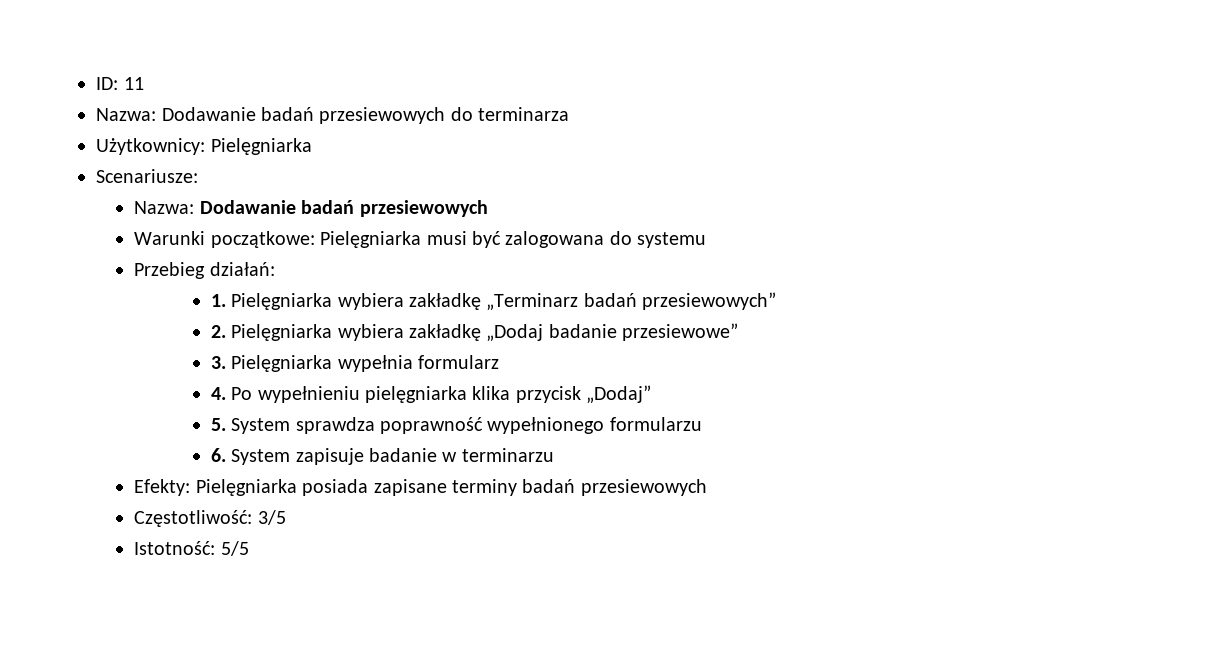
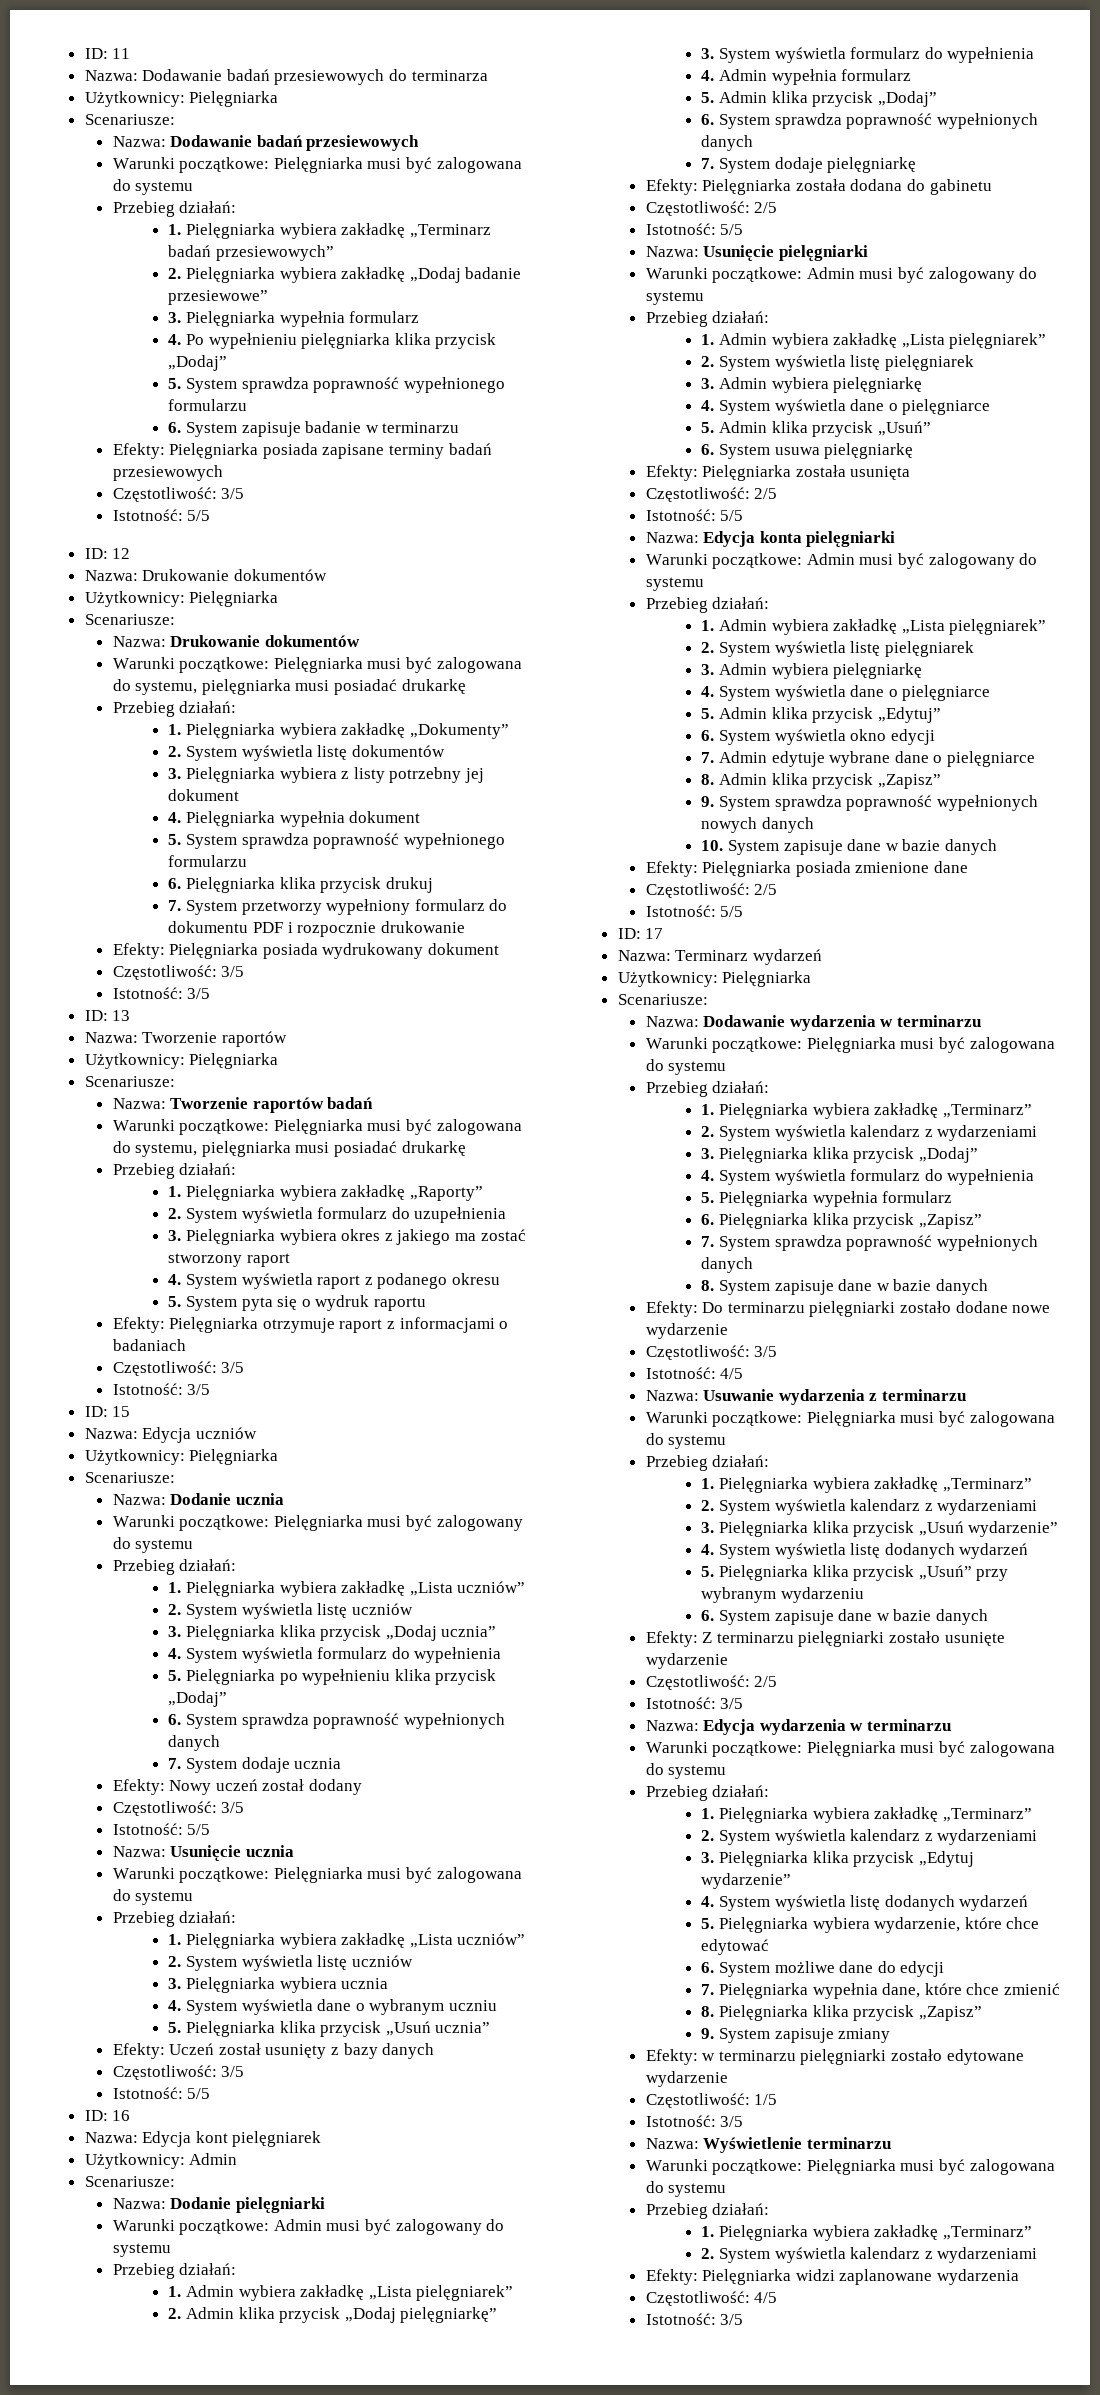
+ ID: 12
+ Nazwa: Drukowanie dokumentów
+ Użytkownicy: Pielęgniarka
+ Scenariusze:
+ Nazwa: Drukowanie dokumentów
+ Warunki początkowe: Pielęgniarka musi być zalogowana do systemu, pielęgniarka musi posiadać drukarkę
+ Przebieg działań:
+ 1. Pielęgniarka wybiera zakładkę „Dokumenty”
+ 2. System wyświetla listę dokumentów
+ 3. Pielęgniarka wybiera z listy potrzebny jej dokument
+ 4. Pielęgniarka wypełnia dokument
+ 5. System sprawdza poprawność wypełnionego formularzu
+ 6. Pielęgniarka klika przycisk drukuj
+ 7. System przetworzy wypełniony formularz do dokumentu PDF i rozpocznie drukowanie
+ Efekty: Pielęgniarka posiada wydrukowany dokument
+ Częstotliwość: 3/5
+ Istotność: 3/5
+ ID: 13
+ Nazwa: Tworzenie raportów
+ Użytkownicy: Pielęgniarka
+ Scenariusze:
+ Nazwa: Tworzenie raportów badań
+ Warunki początkowe: Pielęgniarka musi być zalogowana do systemu, pielęgniarka musi posiadać drukarkę
+ Przebieg działań:
+ 1. Pielęgniarka wybiera zakładkę „Raporty”
+ 2. System wyświetla formularz do uzupełnienia
+ 3. Pielęgniarka wybiera okres z jakiego ma zostać stworzony raport
+ 4. System wyświetla raport z podanego okresu
+ 5. System pyta się o wydruk raportu
+ Efekty: Pielęgniarka otrzymuje raport z informacjami o badaniach
+ Częstotliwość: 3/5
+ Istotność: 3/5
+ ID: 15
+ Nazwa: Edycja uczniów
+ Użytkownicy: Pielęgniarka
+ Scenariusze:
+ Nazwa: Dodanie ucznia
+ Warunki początkowe: Pielęgniarka musi być zalogowany do systemu
+ Przebieg działań:
+ 1. Pielęgniarka wybiera zakładkę „Lista uczniów”
+ 2. System wyświetla listę uczniów
+ 3. Pielęgniarka klika przycisk „Dodaj ucznia”
+ 4. System wyświetla formularz do wypełnienia
+ 5. Pielęgniarka po wypełnieniu klika przycisk „Dodaj”
+ 6. System sprawdza poprawność wypełnionych danych
+ 7. System dodaje ucznia
+ Efekty: Nowy uczeń został dodany
+ Częstotliwość: 3/5
+ Istotność: 5/5
+ Nazwa: Usunięcie ucznia
+ Warunki początkowe: Pielęgniarka musi być zalogowana do systemu
+ Przebieg działań:
+ 1. Pielęgniarka wybiera zakładkę „Lista uczniów”
+ 2. System wyświetla listę uczniów
+ 3. Pielęgniarka wybiera ucznia
+ 4. System wyświetla dane o wybranym uczniu
+ 5. Pielęgniarka klika przycisk „Usuń ucznia”
+ Efekty: Uczeń został usunięty z bazy danych
+ Częstotliwość: 3/5
+ Istotność: 5/5
+ ID: 16
+ Nazwa: Edycja kont pielęgniarek
+ Użytkownicy: Admin
+ Scenariusze:
+ Nazwa: Dodanie pielęgniarki
+ Warunki początkowe: Admin musi być zalogowany do systemu
+ Przebieg działań:
+ 1. Admin wybiera zakładkę „Lista pielęgniarek”
+ 2. Admin klika przycisk „Dodaj pielęgniarkę”
+ 3. System wyświetla formularz do wypełnienia
+ 4. Admin wypełnia formularz
+ 5. Admin klika przycisk „Dodaj”
+ 6. System sprawdza poprawność wypełnionych danych
+ 7. System dodaje pielęgniarkę
+ Efekty: Pielęgniarka została dodana do gabinetu
+ Częstotliwość: 2/5
+ Istotność: 5/5
+ Nazwa: Usunięcie pielęgniarki
+ Warunki początkowe: Admin musi być zalogowany do systemu
+ Przebieg działań:
+ 1. Admin wybiera zakładkę „Lista pielęgniarek”
+ 2. System wyświetla listę pielęgniarek
+ 3. Admin wybiera pielęgniarkę
+ 4. System wyświetla dane o pielęgniarce
+ 5. Admin klika przycisk „Usuń”
+ 6. System usuwa pielęgniarkę
+ Efekty: Pielęgniarka została usunięta
+ Częstotliwość: 2/5
+ Istotność: 5/5
+ Nazwa: Edycja konta pielęgniarki
+ Warunki początkowe: Admin musi być zalogowany do systemu
+ Przebieg działań:
+ 1. Admin wybiera zakładkę „Lista pielęgniarek”
+ 2. System wyświetla listę pielęgniarek
+ 3. Admin wybiera pielęgniarkę
+ 4. System wyświetla dane o pielęgniarce
+ 5. Admin klika przycisk „Edytuj”
+ 6. System wyświetla okno edycji
+ 7. Admin edytuje wybrane dane o pielęgniarce
+ 8. Admin klika przycisk „Zapisz”
+ 9. System sprawdza poprawność wypełnionych nowych danych
+ 10. System zapisuje dane w bazie danych
+ Efekty: Pielęgniarka posiada zmienione dane
+ Częstotliwość: 2/5
+ Istotność: 5/5
+ ID: 17
+ Nazwa: Terminarz wydarzeń
+ Użytkownicy: Pielęgniarka
+ Scenariusze:
+ Nazwa: Dodawanie wydarzenia w terminarzu
+ Warunki początkowe: Pielęgniarka musi być zalogowana do systemu
+ Przebieg działań:
+ 1. Pielęgniarka wybiera zakładkę „Terminarz”
+ 2. System wyświetla kalendarz z wydarzeniami
+ 3. Pielęgniarka klika przycisk „Dodaj”
+ 4. System wyświetla formularz do wypełnienia
+ 5. Pielęgniarka wypełnia formularz
+ 6. Pielęgniarka klika przycisk „Zapisz”
+ 7. System sprawdza poprawność wypełnionych danych
+ 8. System zapisuje dane w bazie danych
+ Efekty: Do terminarzu pielęgniarki zostało dodane nowe wydarzenie
+ Częstotliwość: 3/5
+ Istotność: 4/5
+ Nazwa: Usuwanie wydarzenia z terminarzu
+ Warunki początkowe: Pielęgniarka musi być zalogowana do systemu
+ Przebieg działań:
+ 1. Pielęgniarka wybiera zakładkę „Terminarz”
+ 2. System wyświetla kalendarz z wydarzeniami
+ 3. Pielęgniarka klika przycisk „Usuń wydarzenie”
+ 4. System wyświetla listę dodanych wydarzeń
+ 5. Pielęgniarka klika przycisk „Usuń” przy wybranym wydarzeniu
+ 6. System zapisuje dane w bazie danych
+ Efekty: Z terminarzu pielęgniarki zostało usunięte wydarzenie
+ Częstotliwość: 2/5
+ Istotność: 3/5
+ Nazwa: Edycja wydarzenia w terminarzu
+ Warunki początkowe: Pielęgniarka musi być zalogowana do systemu
+ Przebieg działań:
+ 1. Pielęgniarka wybiera zakładkę „Terminarz”
+ 2. System wyświetla kalendarz z wydarzeniami
+ 3. Pielęgniarka klika przycisk „Edytuj wydarzenie”
+ 4. System wyświetla listę dodanych wydarzeń
+ 5. Pielęgniarka wybiera wydarzenie, które chce edytować
+ 6. System możliwe dane do edycji
+ 7. Pielęgniarka wypełnia dane, które chce zmienić
+ 8. Pielęgniarka klika przycisk „Zapisz”
+ 9. System zapisuje zmiany
+ Efekty: w terminarzu pielęgniarki zostało edytowane wydarzenie
+ Częstotliwość: 1/5
+ Istotność: 3/5
+ Nazwa: Wyświetlenie terminarzu
+ Warunki początkowe: Pielęgniarka musi być zalogowana do systemu
+ Przebieg działań:
+ 1. Pielęgniarka wybiera zakładkę „Terminarz”
+ 2. System wyświetla kalendarz z wydarzeniami
+ Efekty: Pielęgniarka widzi zaplanowane wydarzenia
+ Częstotliwość: 4/5
+ Istotność: 3/5

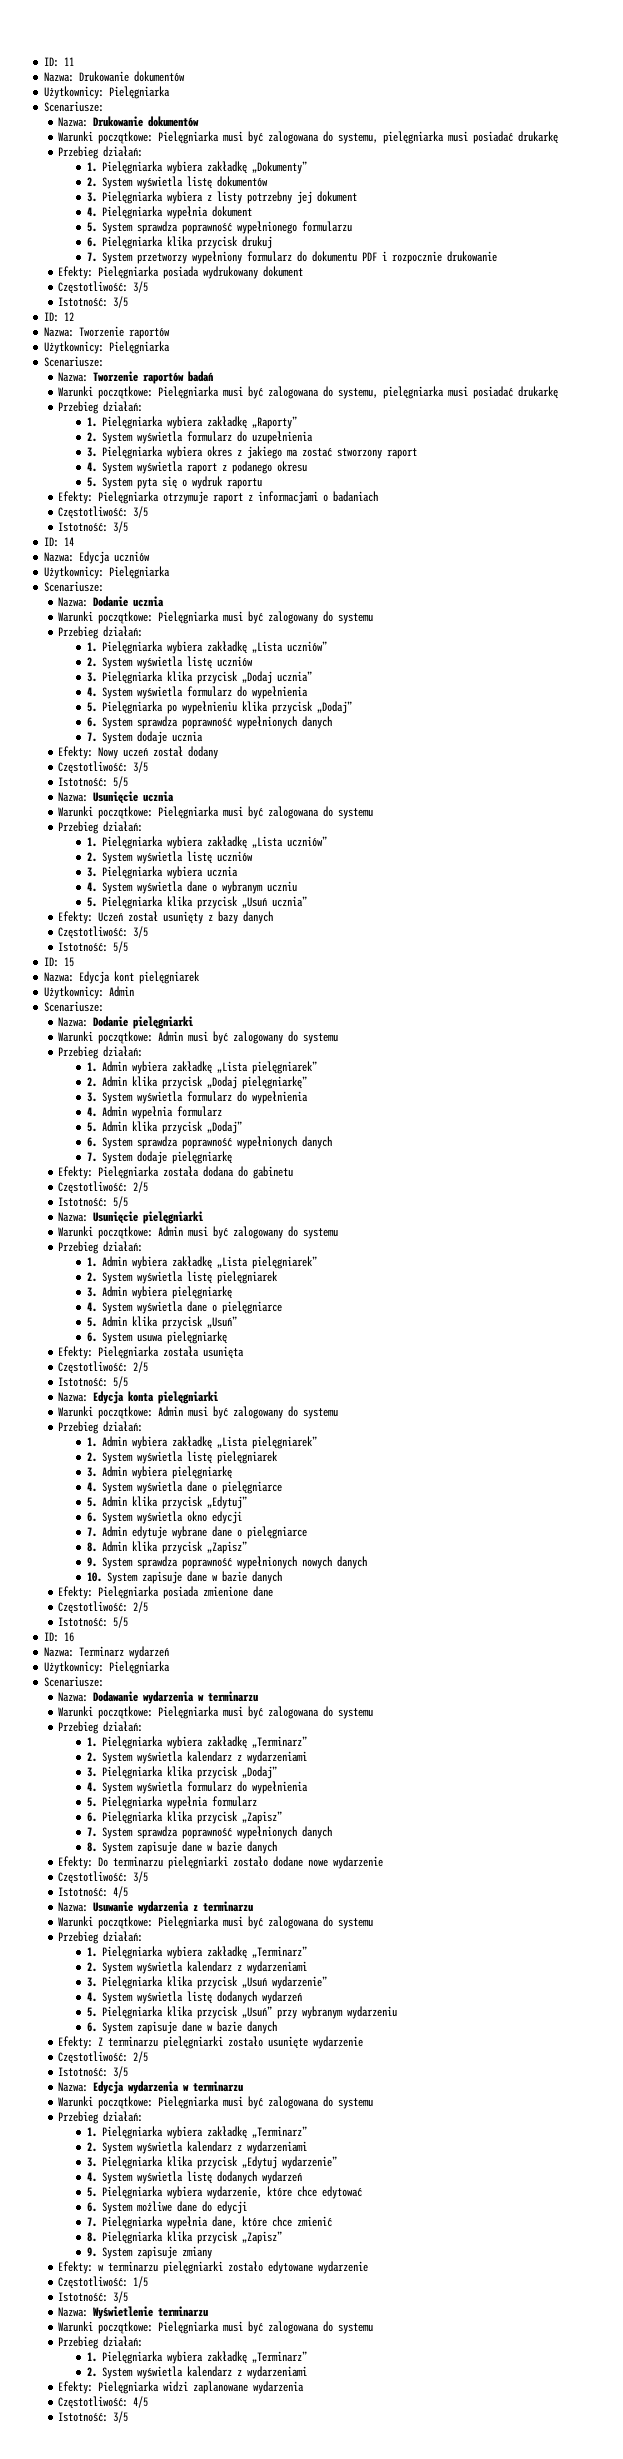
- Nazwa: Dodawanie badań przesiewowych do terminarza
- Użytkownicy: Pielęgniarka
- Scenariusze:
- Nazwa: Dodawanie badań przesiewowych
- Warunki początkowe: Pielęgniarka musi być zalogowana do systemu
- Przebieg działań:
- 1. Pielęgniarka wybiera zakładkę „Terminarz badań przesiewowych”
- 2. Pielęgniarka wybiera zakładkę „Dodaj badanie przesiewowe”
- 3. Pielęgniarka wypełnia formularz
- 4. Po wypełnieniu pielęgniarka klika przycisk „Dodaj”
- 5. System sprawdza poprawność wypełnionego formularzu
- 6. System zapisuje badanie w terminarzu
- Efekty: Pielęgniarka posiada zapisane terminy badań przesiewowych
- Częstotliwość: 3/5
- Istotność: 5/5
- ID: 12
- ID: 13
+ ID: 12
- ID: 15
+ ID: 14
- ID: 16
+ ID: 15
- ID: 17
+ ID: 16

